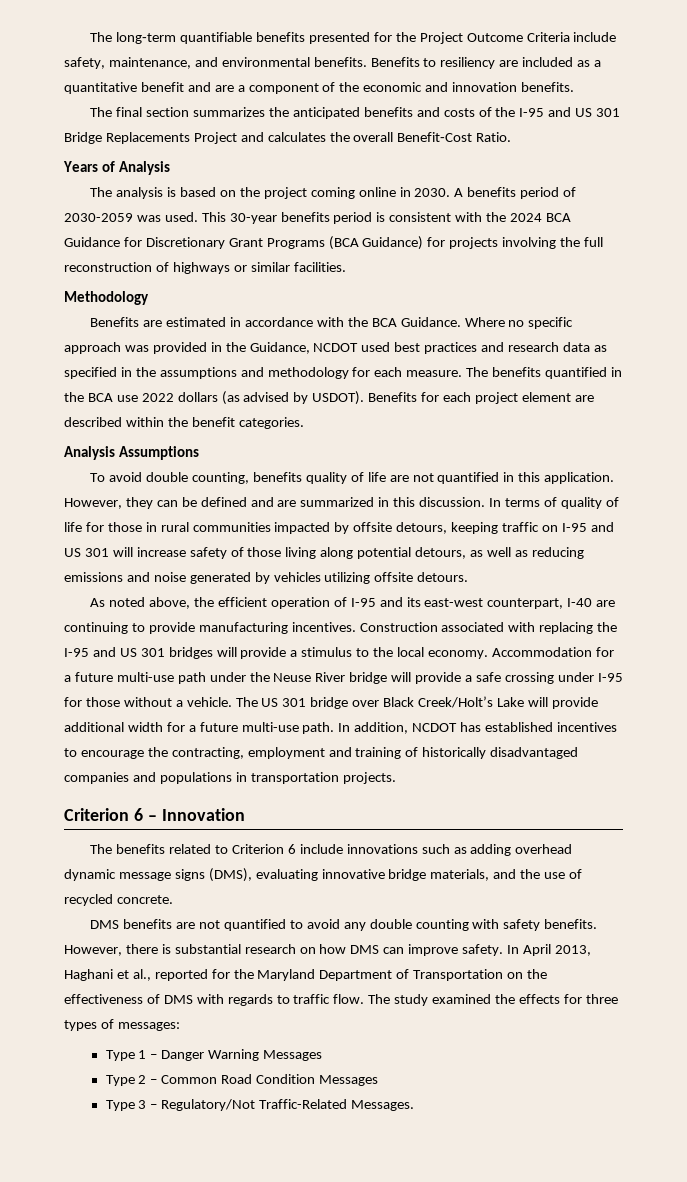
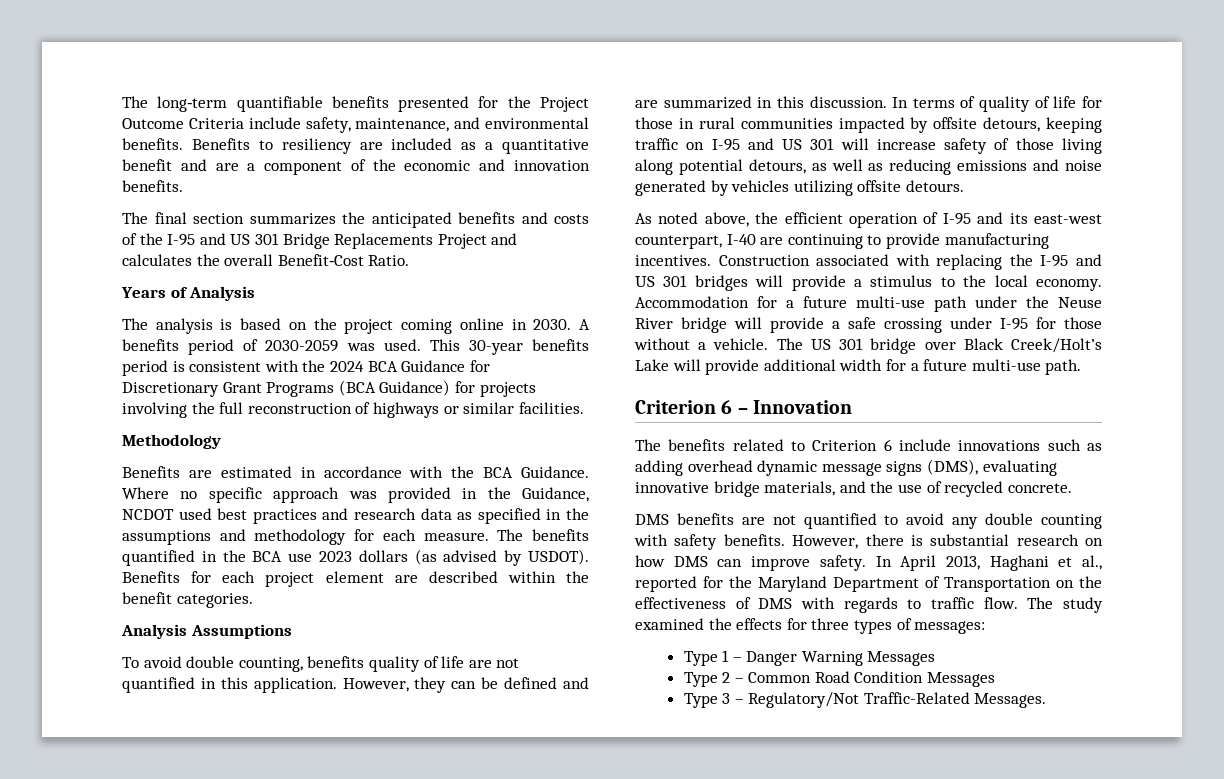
- The benefits quantified in the BCA use 2022 dollars (as advised by USDOT).
+ The benefits quantified in the BCA use 2023 dollars (as advised by USDOT).
- In addition, NCDOT has established incentives to encourage the contracting, employment and training of historically disadvantaged companies and populations in transportation projects.

